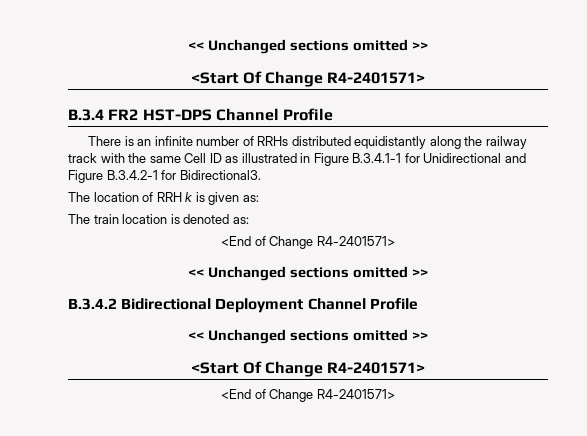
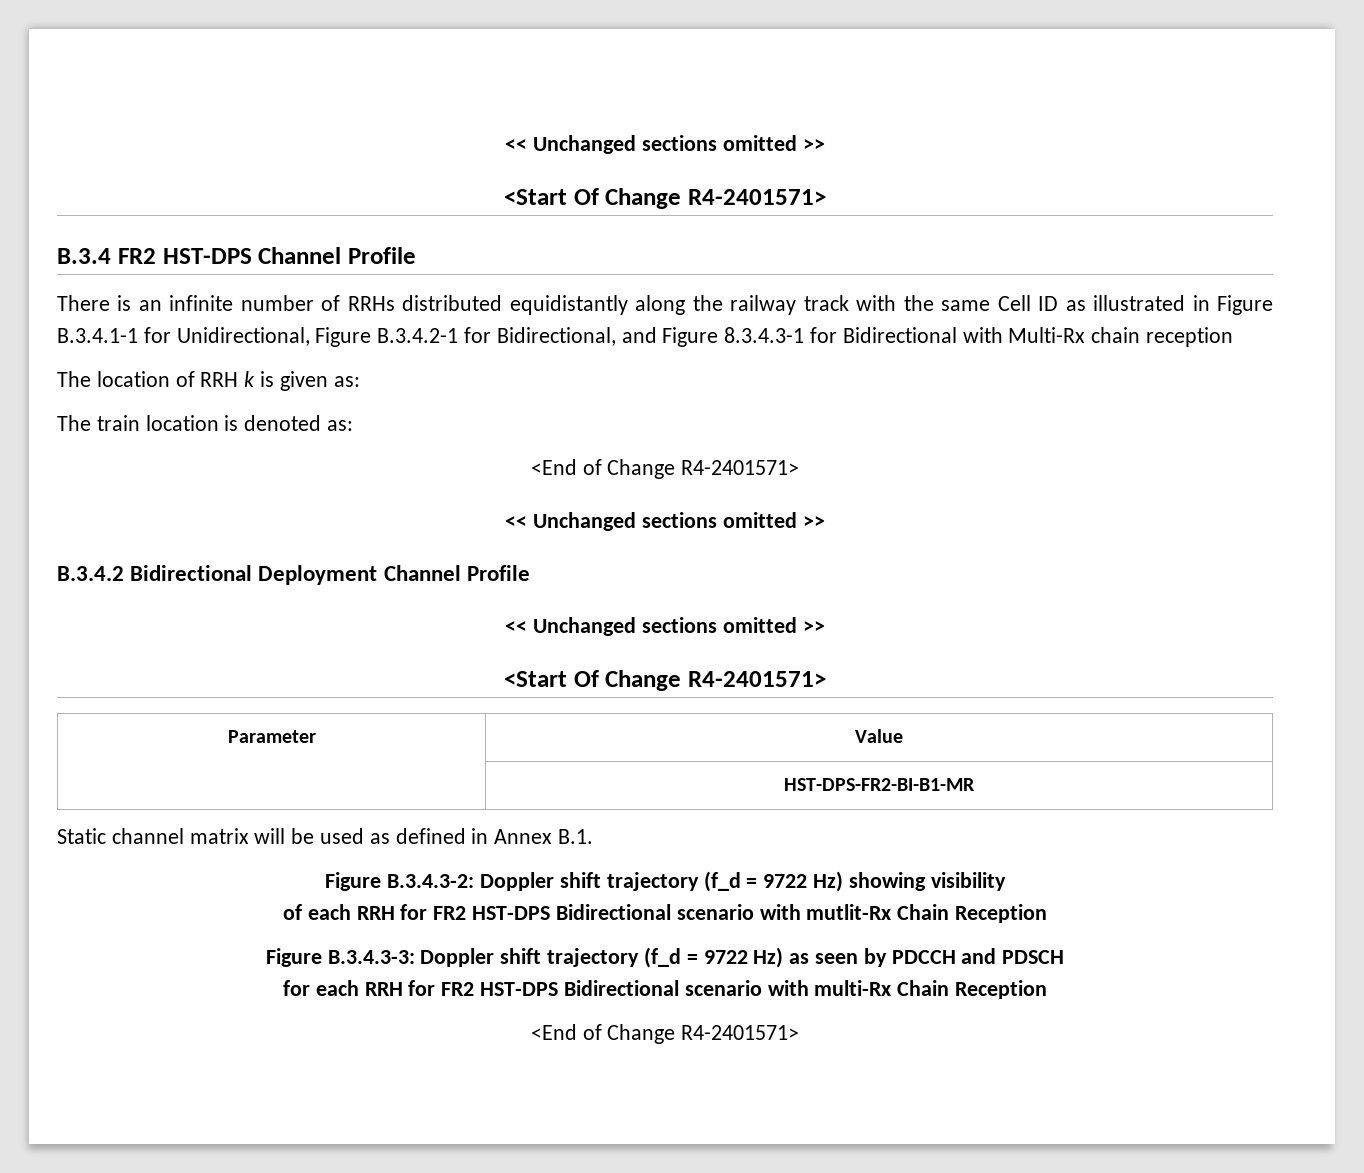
- There is an infinite number of RRHs distributed equidistantly along the railway track with the same Cell ID as illustrated in Figure B.3.4.1-1 for Unidirectional and Figure B.3.4.2-1 for Bidirectional3.
+ There is an infinite number of RRHs distributed equidistantly along the railway track with the same Cell ID as illustrated in Figure B.3.4.1-1 for Unidirectional, Figure B.3.4.2-1 for Bidirectional, and Figure 8.3.4.3-1 for Bidirectional with Multi-Rx chain reception
+ Parameter | Value
+ | HST-DPS-FR2-BI-B1-MR
+ Static channel matrix will be used as defined in Annex B.1.
+ Figure B.3.4.3-2: Doppler shift trajectory (f_d = 9722 Hz) showing visibility
+ of each RRH for FR2 HST-DPS Bidirectional scenario with mutlit-Rx Chain Reception
+ Figure B.3.4.3-3: Doppler shift trajectory (f_d = 9722 Hz) as seen by PDCCH and PDSCH
+ for each RRH for FR2 HST-DPS Bidirectional scenario with multi-Rx Chain Reception

